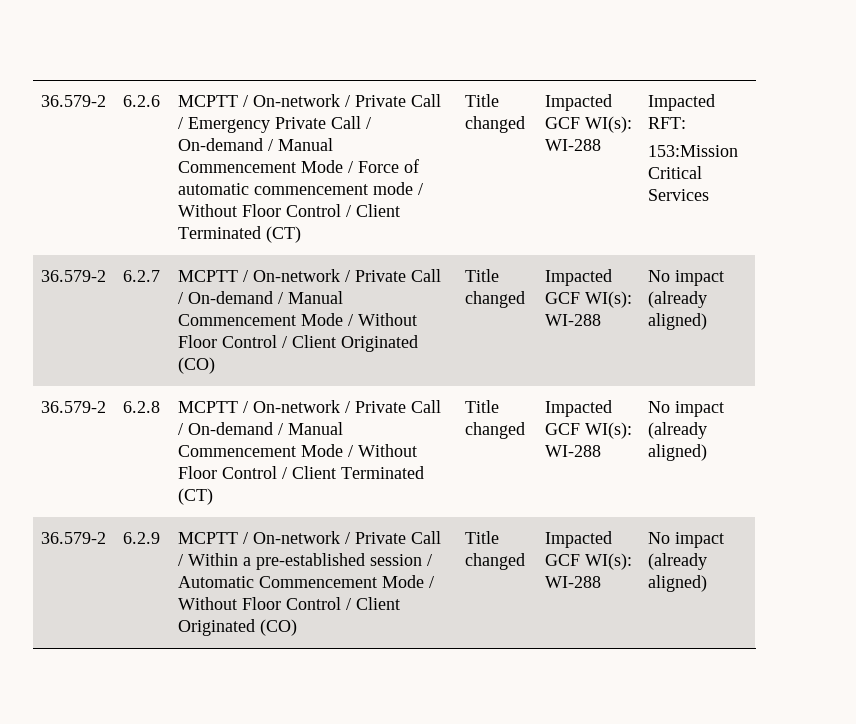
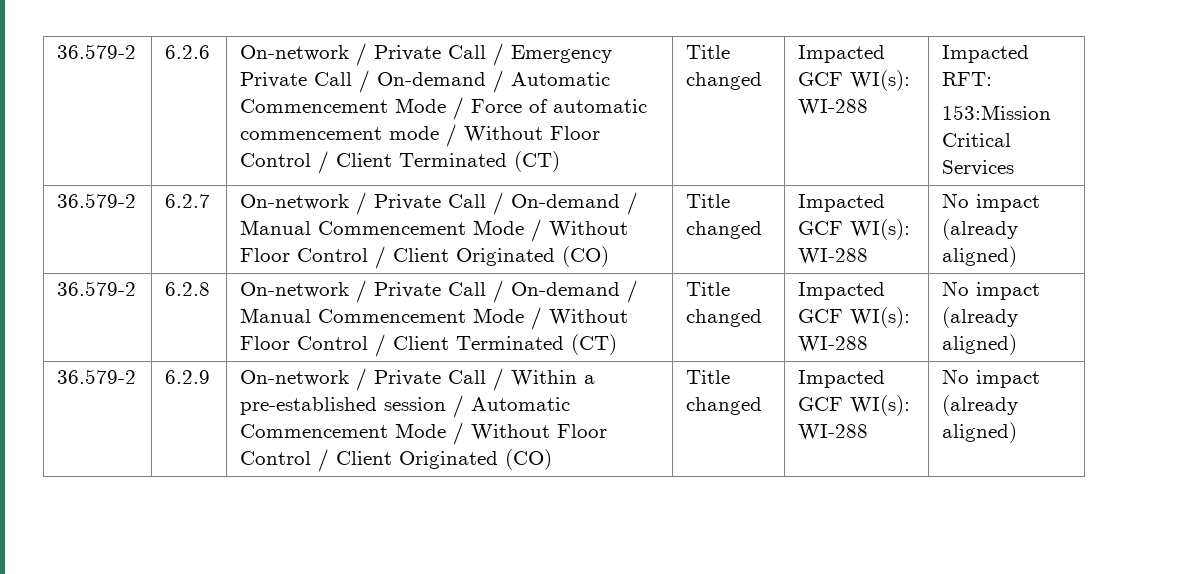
- MCPTT / On-network / Private Call / Emergency Private Call / On-demand / Manual Commencement Mode / Force of automatic commencement mode / Without Floor Control / Client Terminated (CT)
+ On-network / Private Call / Emergency Private Call / On-demand / Automatic Commencement Mode / Force of automatic commencement mode / Without Floor Control / Client Terminated (CT)
- 36.579-2 | 6.2.7 | MCPTT / On-network / Private Call / On-demand / Manual Commencement Mode / Without Floor Control / Client Originated (CO) | Title changed | Impacted GCF WI(s): WI-288 | No impact (already aligned)
+ 36.579-2 | 6.2.7 | On-network / Private Call / On-demand / Manual Commencement Mode / Without Floor Control / Client Originated (CO) | Title changed | Impacted GCF WI(s): WI-288 | No impact (already aligned)
- 36.579-2 | 6.2.8 | MCPTT / On-network / Private Call / On-demand / Manual Commencement Mode / Without Floor Control / Client Terminated (CT) | Title changed | Impacted GCF WI(s): WI-288 | No impact (already aligned)
+ 36.579-2 | 6.2.8 | On-network / Private Call / On-demand / Manual Commencement Mode / Without Floor Control / Client Terminated (CT) | Title changed | Impacted GCF WI(s): WI-288 | No impact (already aligned)
- 36.579-2 | 6.2.9 | MCPTT / On-network / Private Call / Within a pre-established session / Automatic Commencement Mode / Without Floor Control / Client Originated (CO) | Title changed | Impacted GCF WI(s): WI-288 | No impact (already aligned)
+ 36.579-2 | 6.2.9 | On-network / Private Call / Within a pre-established session / Automatic Commencement Mode / Without Floor Control / Client Originated (CO) | Title changed | Impacted GCF WI(s): WI-288 | No impact (already aligned)

